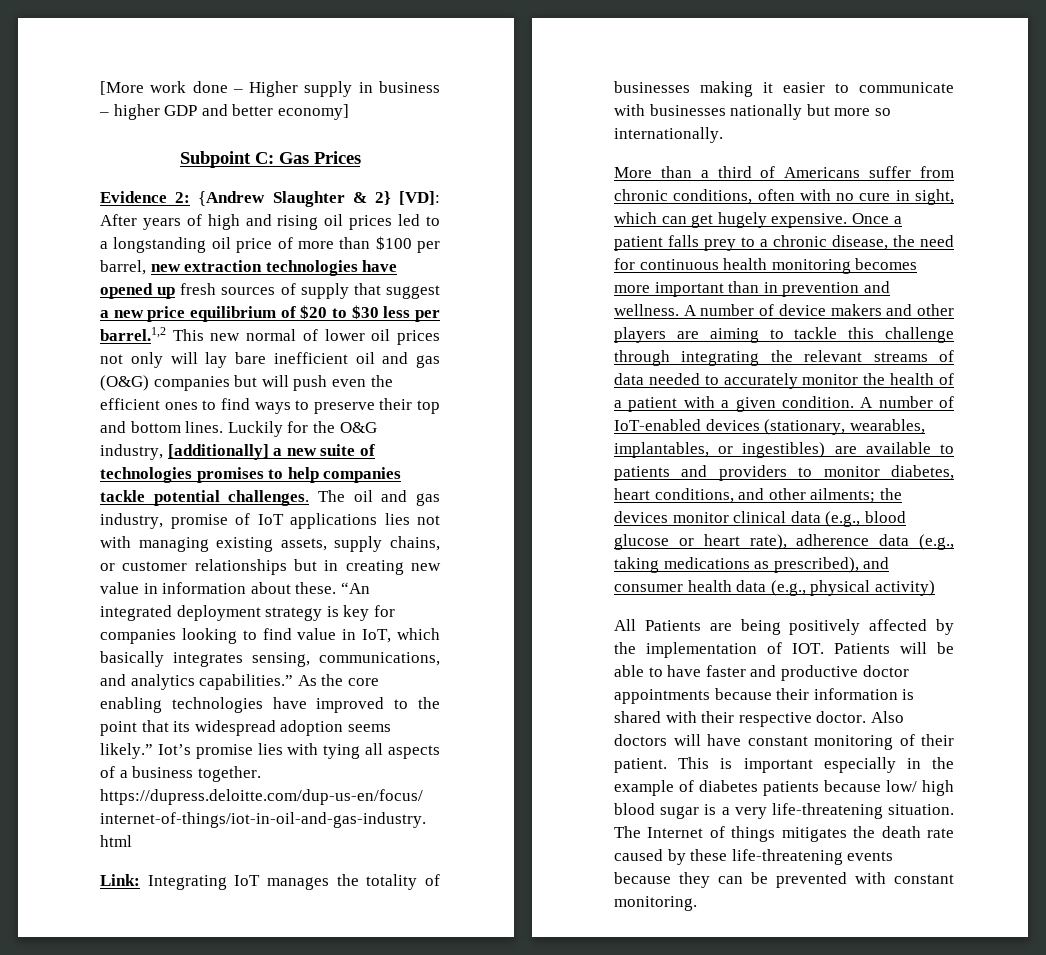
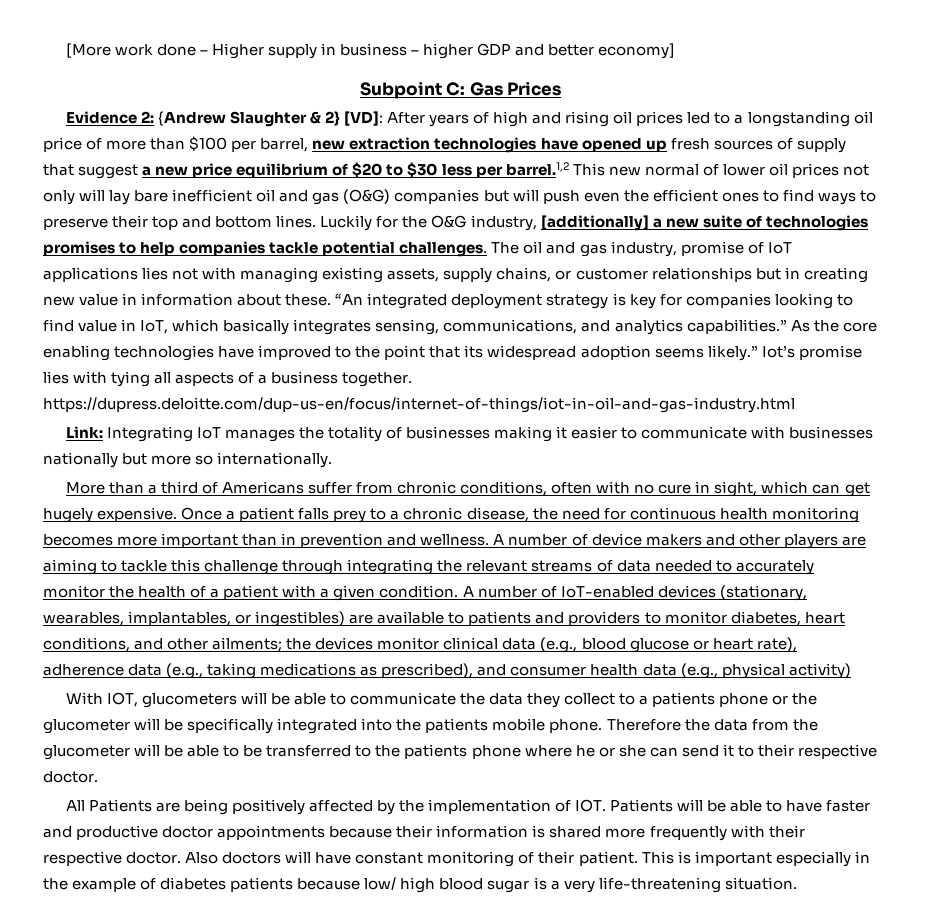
+ With IOT, glucometers will be able to communicate the data they collect to a patients phone or the glucometer will be specifically integrated into the patients mobile phone. Therefore the data from the glucometer will be able to be transferred to the patients phone where he or she can send it to their respective doctor.
- All Patients are being positively affected by the implementation of IOT. Patients will be able to have faster and productive doctor appointments because their information is shared with their respective doctor.
+ All Patients are being positively affected by the implementation of IOT. Patients will be able to have faster and productive doctor appointments because their information is shared more frequently with their respective doctor.
- The Internet of things mitigates the death rate caused by these life-threatening events because they can be prevented with constant monitoring.

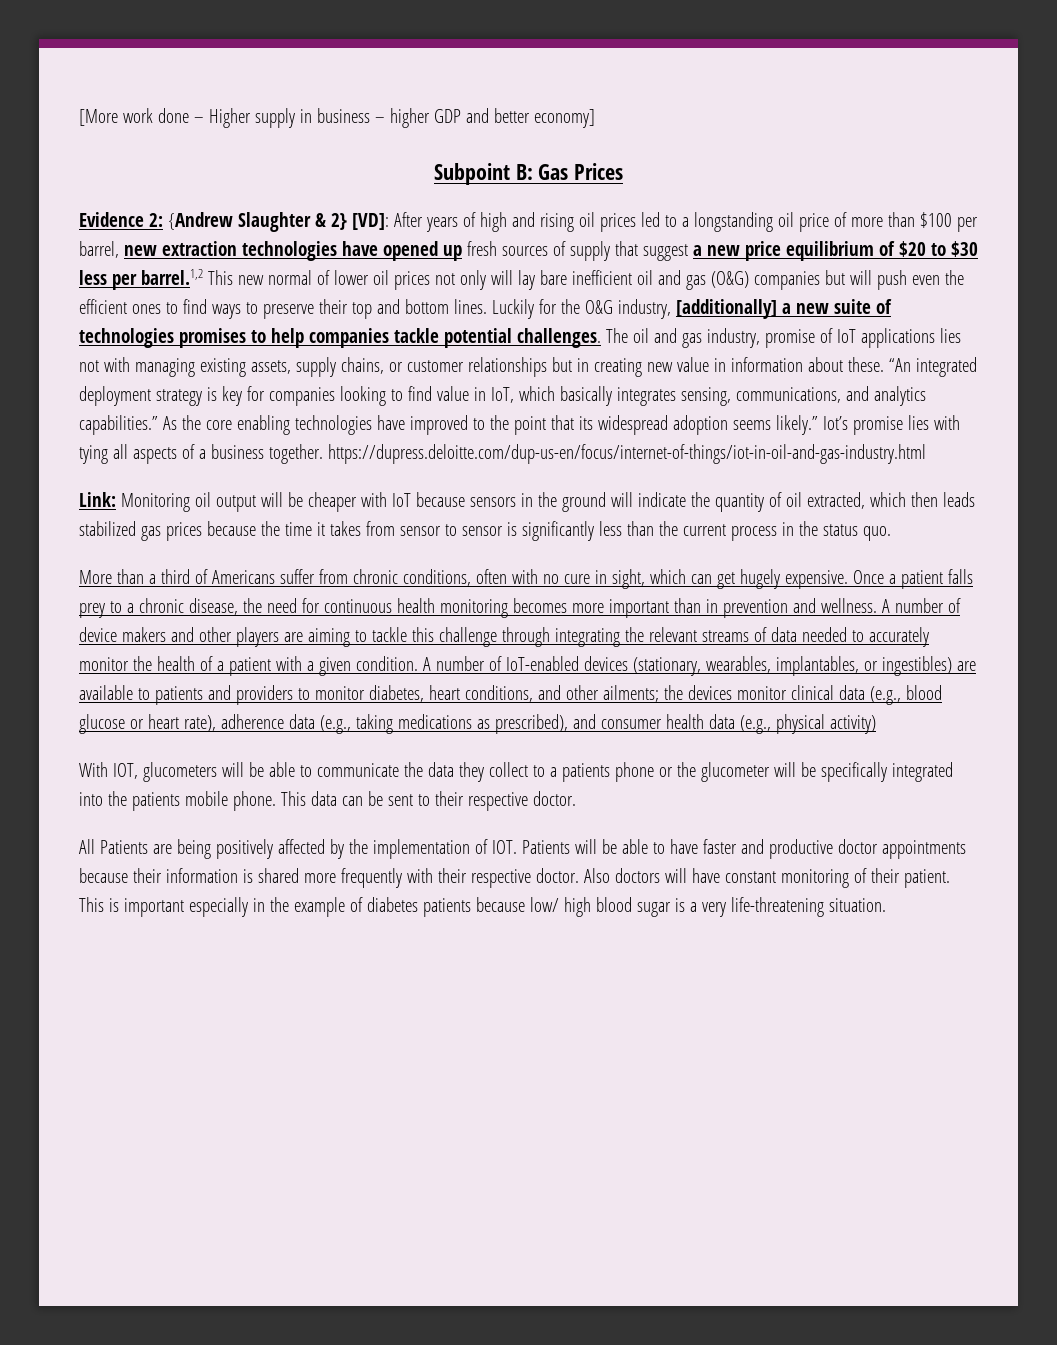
- Subpoint C: Gas Prices
+ Subpoint B: Gas Prices
- Link: Integrating IoT manages the totality of businesses making it easier to communicate with businesses nationally but more so internationally.
+ Link: Monitoring oil output will be cheaper with IoT because sensors in the ground will indicate the quantity of oil extracted, which then leads stabilized gas prices because the time it takes from sensor to sensor is significantly less than the current process in the status quo.
- Therefore the data from the glucometer will be able to be transferred to the patients phone where he or she can send it to their respective doctor.
+ This data can be sent to their respective doctor.

